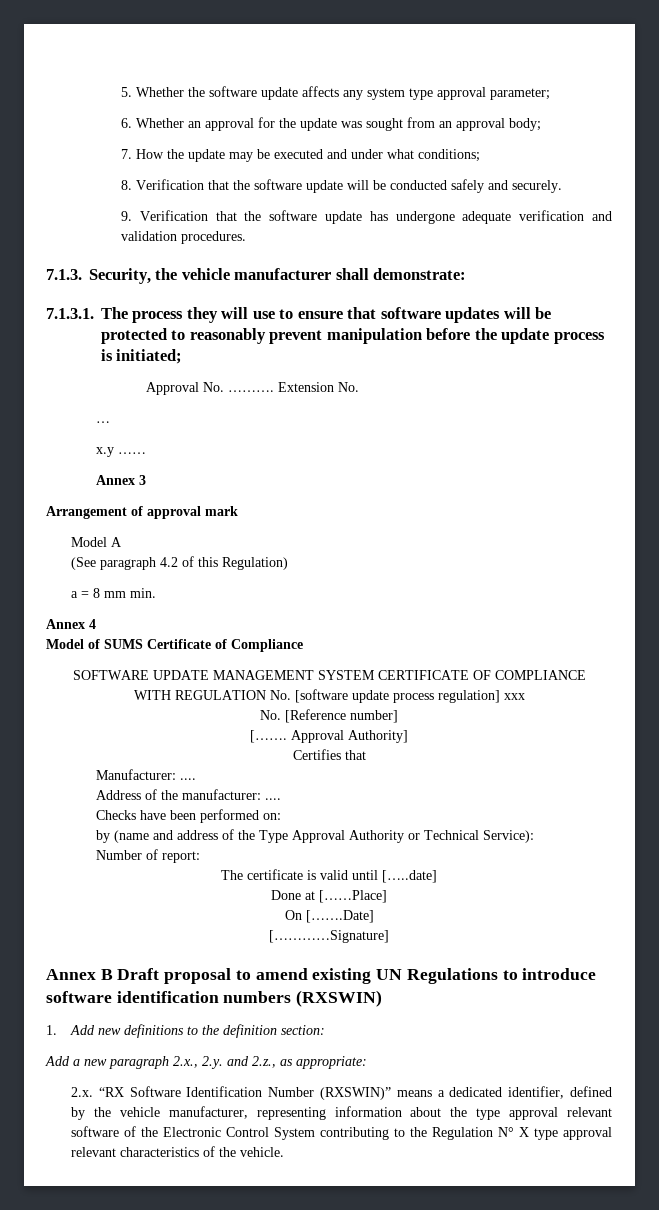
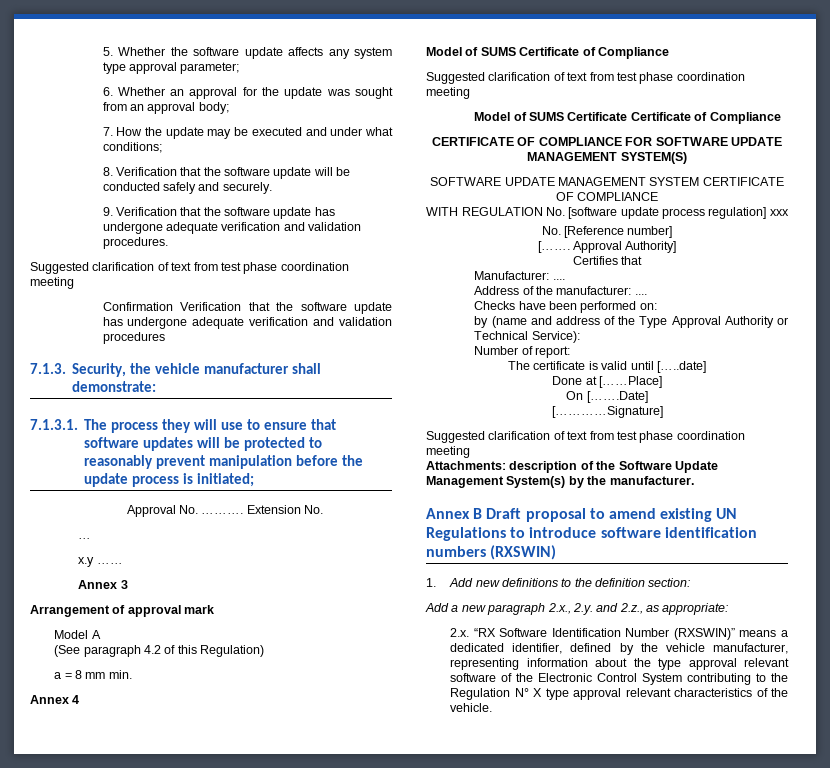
  9. Verification that the software update has undergone adequate verification and validation procedures.
+ Suggested clarification of text from test phase coordination meeting
+ Confirmation Verification that the software update has undergone adequate verification and validation procedures
  Model of SUMS Certificate of Compliance
+ Suggested clarification of text from test phase coordination meeting
+ Model of SUMS Certificate Certificate of Compliance
+ CERTIFICATE OF COMPLIANCE FOR SOFTWARE UPDATE MANAGEMENT SYSTEM(S)
  […………Signature]
+ Suggested clarification of text from test phase coordination meeting
+ Attachments: description of the Software Update Management System(s) by the manufacturer.

